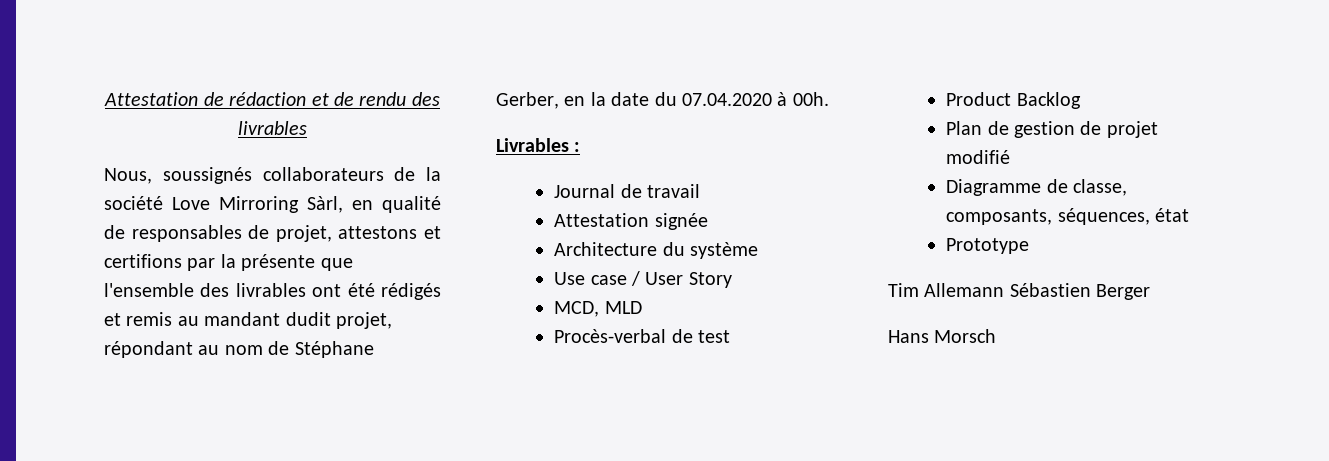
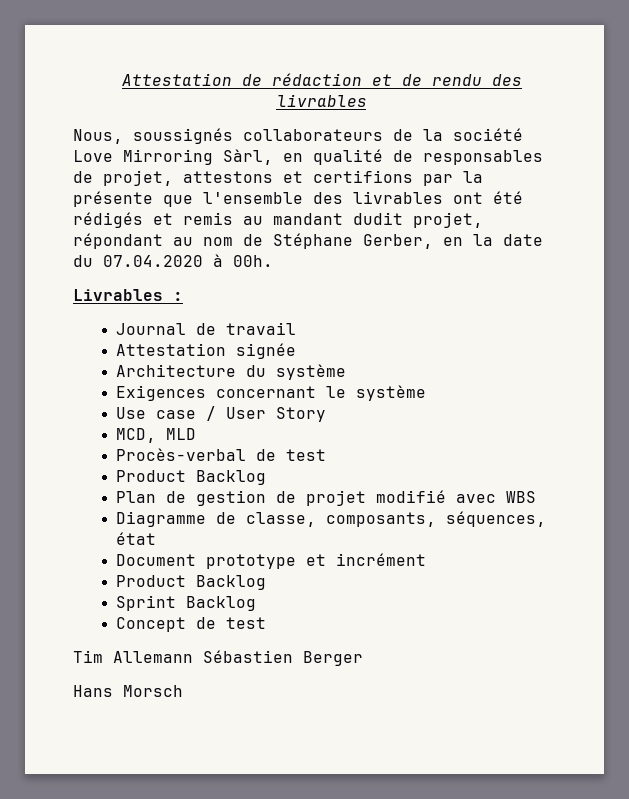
+ Exigences concernant le système
- Plan de gestion de projet modifié
+ Plan de gestion de projet modifié avec WBS
- Prototype
+ Document prototype et incrément
+ Product Backlog
+ Sprint Backlog
+ Concept de test

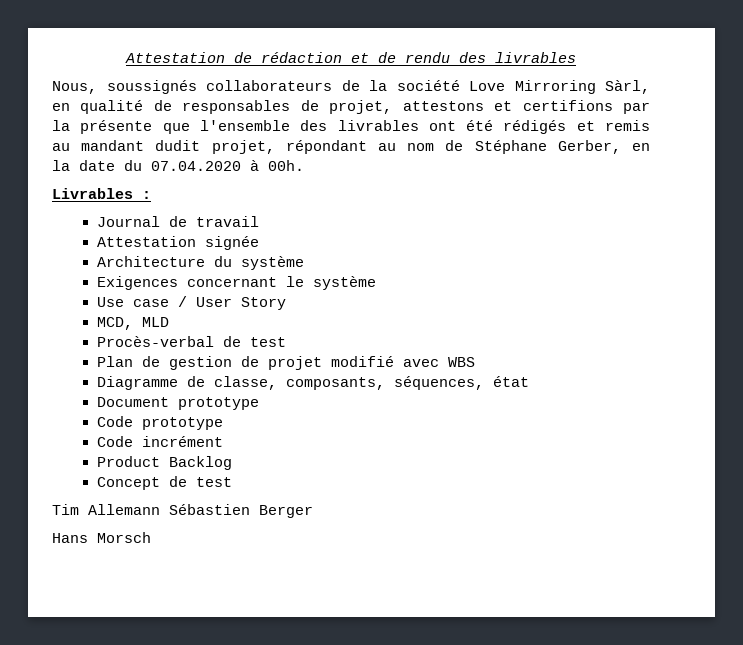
  Procès-verbal de test
- Product Backlog
- Document prototype et incrément
+ Document prototype
+ Code prototype
+ Code incrément
- Sprint Backlog

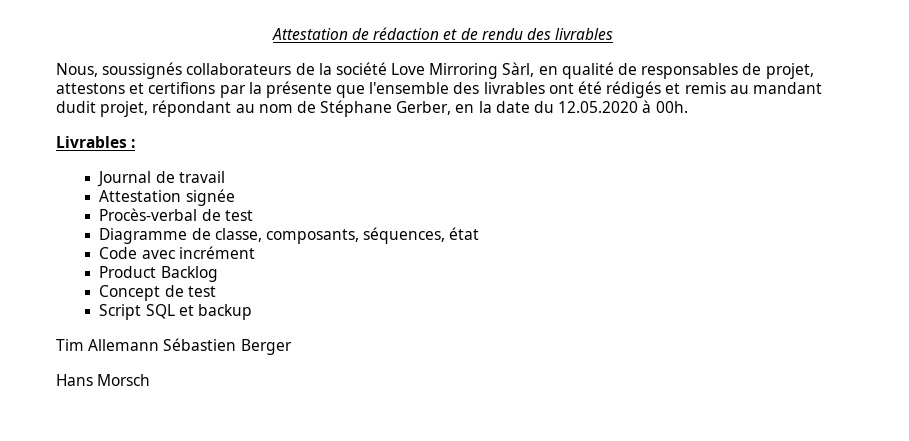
- Nous, soussignés collaborateurs de la société Love Mirroring Sàrl, en qualité de responsables de projet, attestons et certifions par la présente que l'ensemble des livrables ont été rédigés et remis au mandant dudit projet, répondant au nom de Stéphane Gerber, en la date du 07.04.2020 à 00h.
+ Nous, soussignés collaborateurs de la société Love Mirroring Sàrl, en qualité de responsables de projet, attestons et certifions par la présente que l'ensemble des livrables ont été rédigés et remis au mandant dudit projet, répondant au nom de Stéphane Gerber, en la date du 12.05.2020 à 00h.
- Architecture du système
- Exigences concernant le système
- Use case / User Story
- MCD, MLD
  Procès-verbal de test
- Plan de gestion de projet modifié avec WBS
- Document prototype
- Code prototype
- Code incrément
+ Code avec incrément
+ Script SQL et backup

